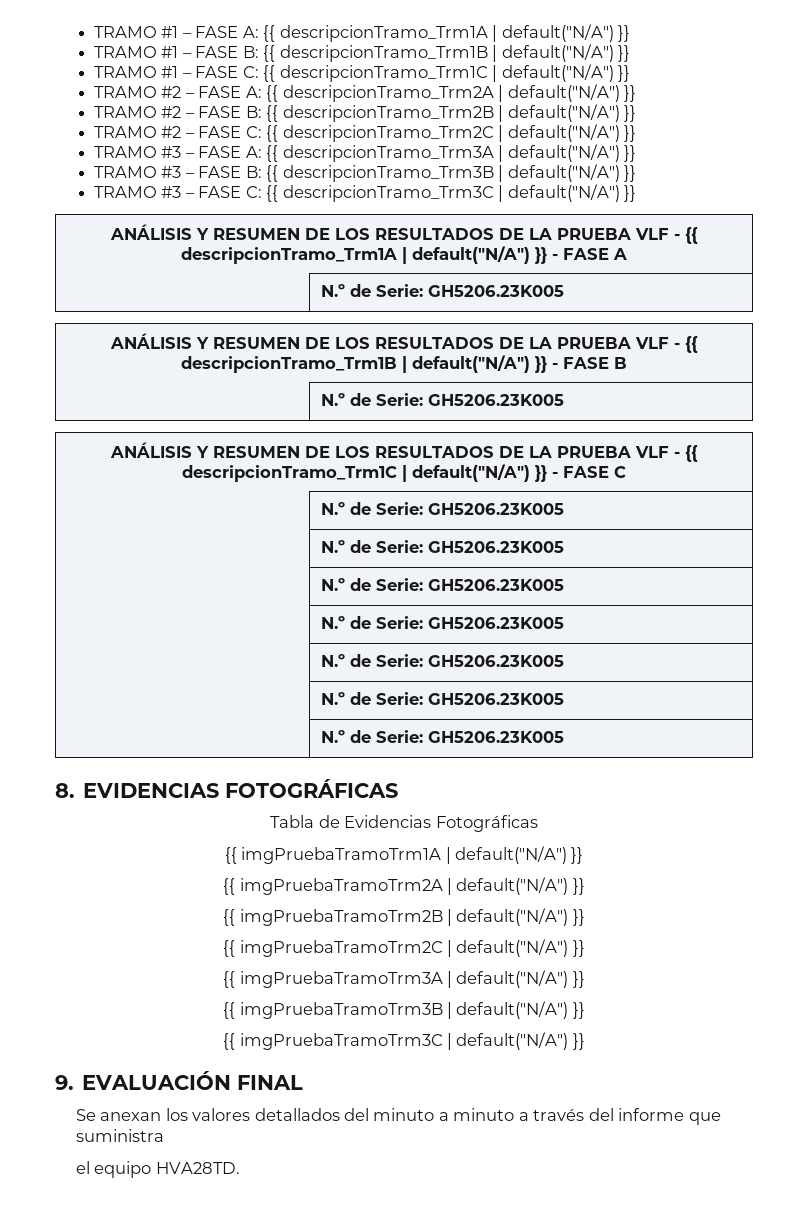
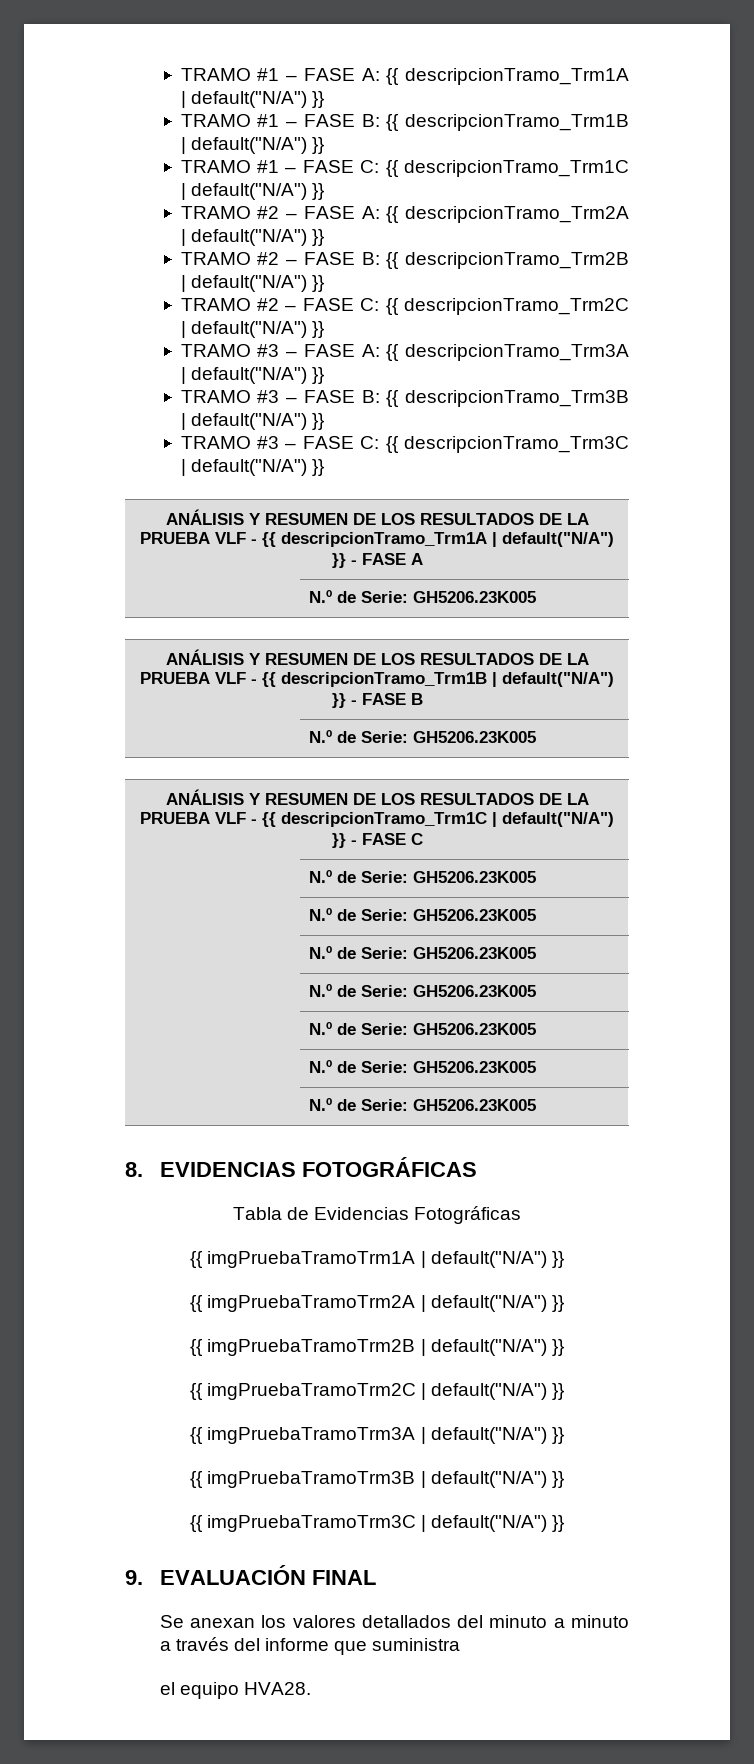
- el equipo HVA28TD.
+ el equipo HVA28.

